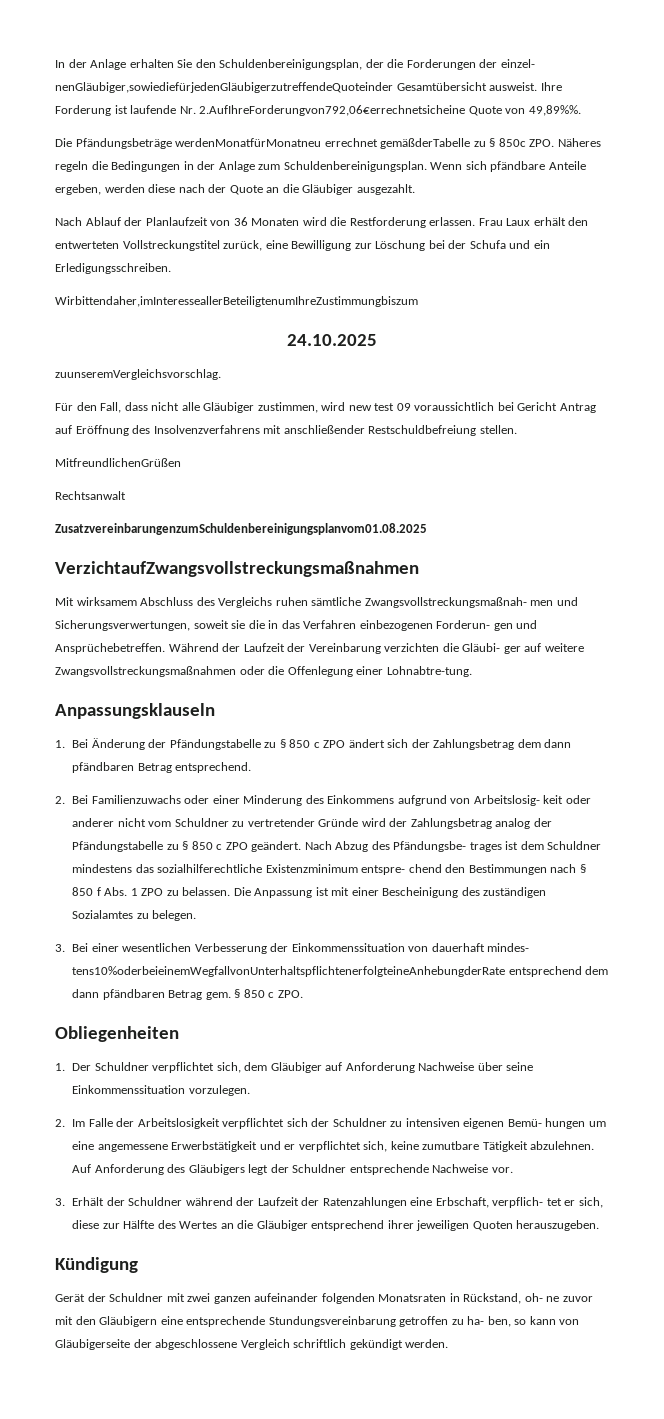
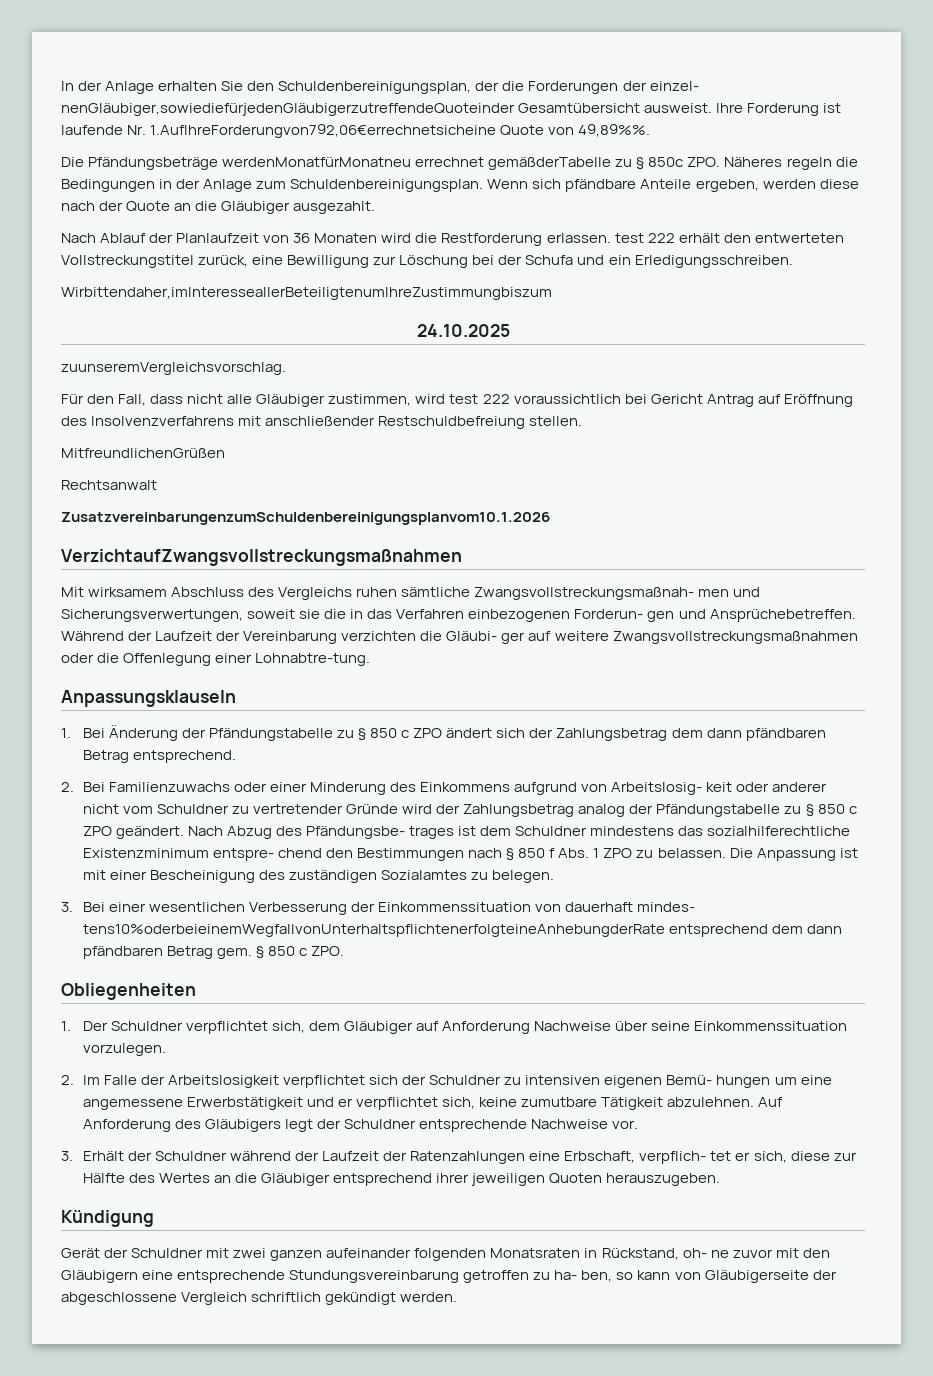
- Ihre Forderung ist laufende Nr. 2.AufIhreForderungvon792,06€errechnetsicheine Quote von 49,89%%.
+ Ihre Forderung ist laufende Nr. 1.AufIhreForderungvon792,06€errechnetsicheine Quote von 49,89%%.
- Nach Ablauf der Planlaufzeit von 36 Monaten wird die Restforderung erlassen. Frau Laux erhält den entwerteten Vollstreckungstitel zurück, eine Bewilligung zur Löschung bei der Schufa und ein Erledigungsschreiben.
+ Nach Ablauf der Planlaufzeit von 36 Monaten wird die Restforderung erlassen. test 222 erhält den entwerteten Vollstreckungstitel zurück, eine Bewilligung zur Löschung bei der Schufa und ein Erledigungsschreiben.
- Für den Fall, dass nicht alle Gläubiger zustimmen, wird new test 09 voraussichtlich bei Gericht Antrag auf Eröffnung des Insolvenzverfahrens mit anschließender Restschuldbefreiung stellen.
+ Für den Fall, dass nicht alle Gläubiger zustimmen, wird test 222 voraussichtlich bei Gericht Antrag auf Eröffnung des Insolvenzverfahrens mit anschließender Restschuldbefreiung stellen.
- ZusatzvereinbarungenzumSchuldenbereinigungsplanvom01.08.2025
+ ZusatzvereinbarungenzumSchuldenbereinigungsplanvom10.1.2026

